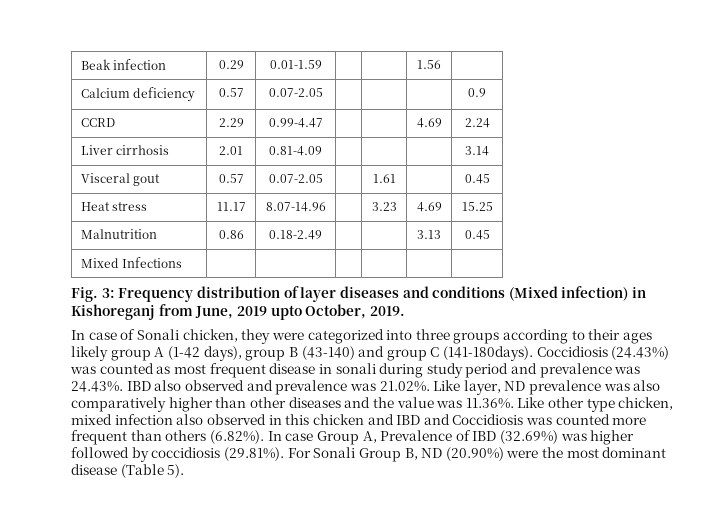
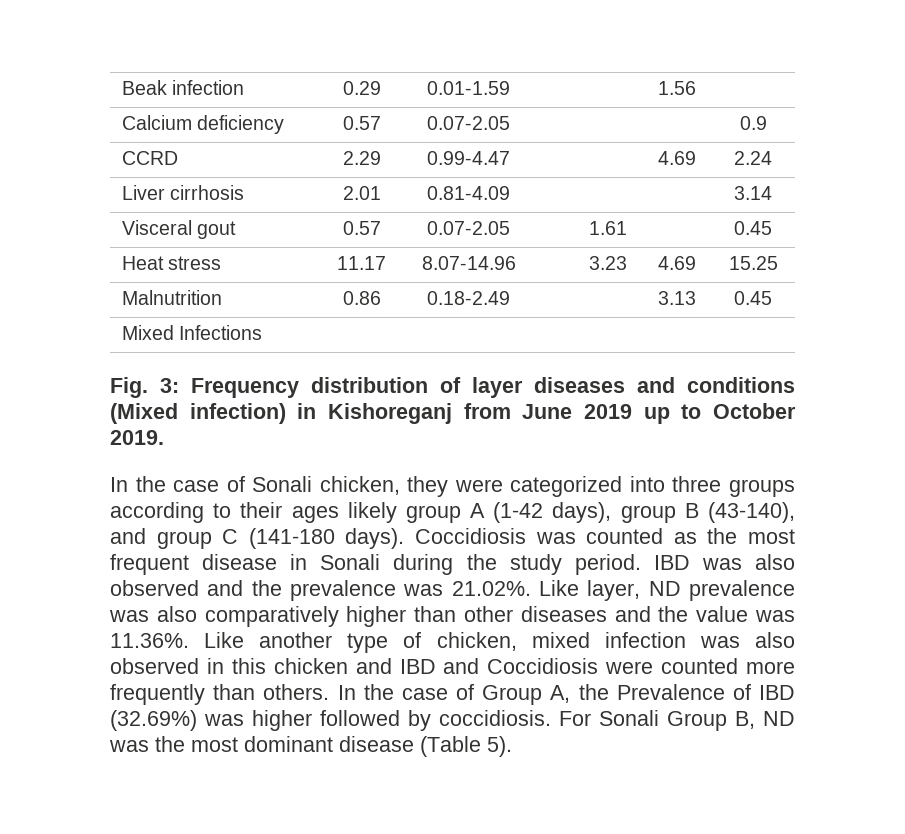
- Fig. 3: Frequency distribution of layer diseases and conditions (Mixed infection) in Kishoreganj from June, 2019 upto October, 2019.
+ Fig. 3: Frequency distribution of layer diseases and conditions (Mixed infection) in Kishoreganj from June 2019 up to October 2019.
- In case of Sonali chicken, they were categorized into three groups according to their ages likely group A (1-42 days), group B (43-140) and group C (141-180days). Coccidiosis (24.43%) was counted as most frequent disease in sonali during study period and prevalence was 24.43%. IBD also observed and prevalence was 21.02%. Like layer, ND prevalence was also comparatively higher than other diseases and the value was 11.36%. Like other type chicken, mixed infection also observed in this chicken and IBD and Coccidiosis was counted more frequent than others (6.82%). In case Group A, Prevalence of IBD (32.69%) was higher followed by coccidiosis (29.81%). For Sonali Group B, ND (20.90%) were the most dominant disease (Table 5).
+ In the case of Sonali chicken, they were categorized into three groups according to their ages likely group A (1-42 days), group B (43-140), and group C (141-180 days). Coccidiosis was counted as the most frequent disease in Sonali during the study period. IBD was also observed and the prevalence was 21.02%. Like layer, ND prevalence was also comparatively higher than other diseases and the value was 11.36%. Like another type of chicken, mixed infection was also observed in this chicken and IBD and Coccidiosis were counted more frequently than others. In the case of Group A, the Prevalence of IBD (32.69%) was higher followed by coccidiosis. For Sonali Group B, ND was the most dominant disease (Table 5).

